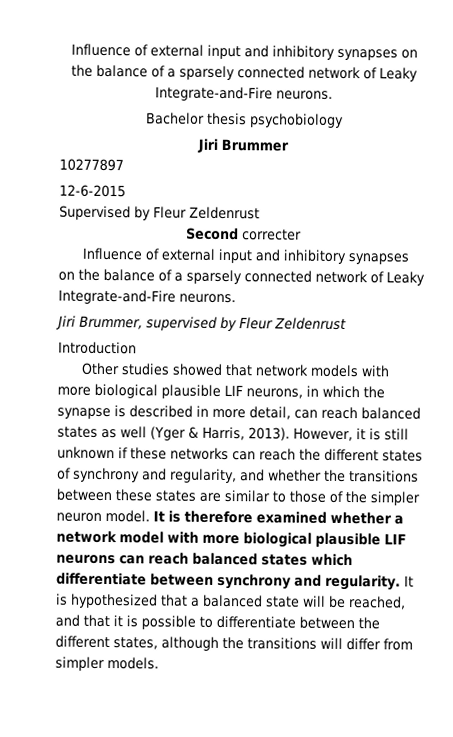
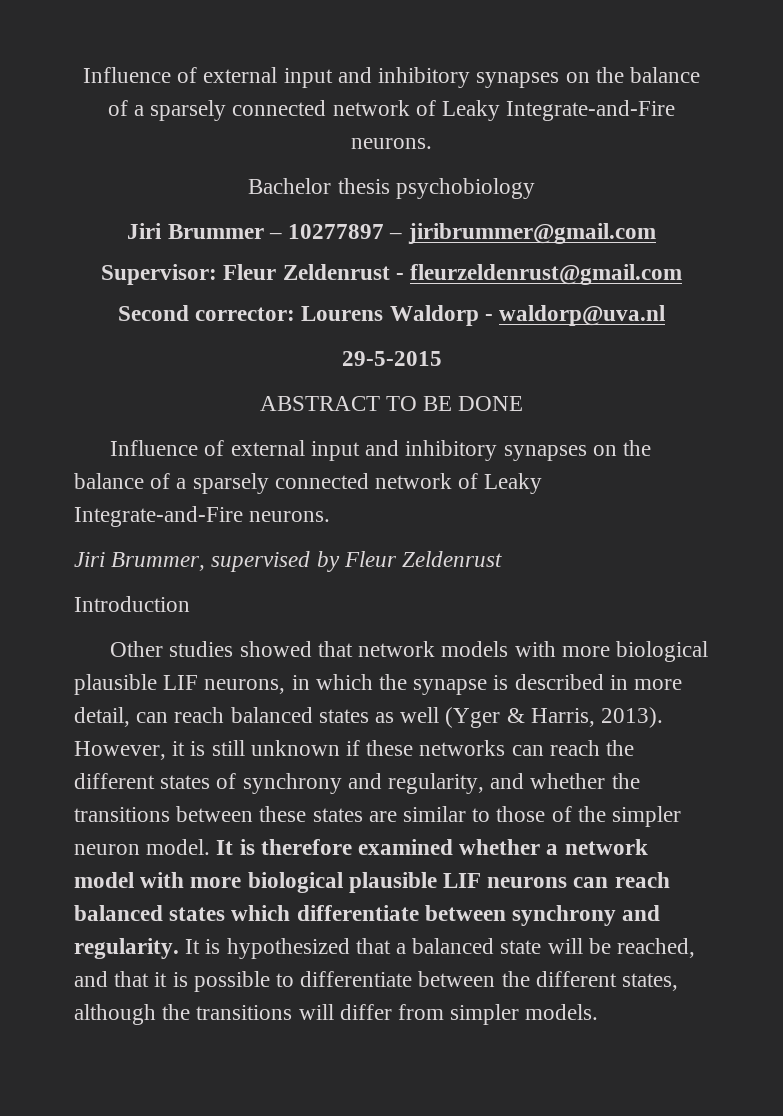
- Jiri Brummer
- 10277897
- 12-6-2015
- Supervised by Fleur Zeldenrust
+ Jiri Brummer – 10277897 – jiribrummer@gmail.com
+ Supervisor: Fleur Zeldenrust - fleurzeldenrust@gmail.com
- Second correcter
+ Second corrector: Lourens Waldorp - waldorp@uva.nl
+ 29-5-2015
+ ABSTRACT TO BE DONE

